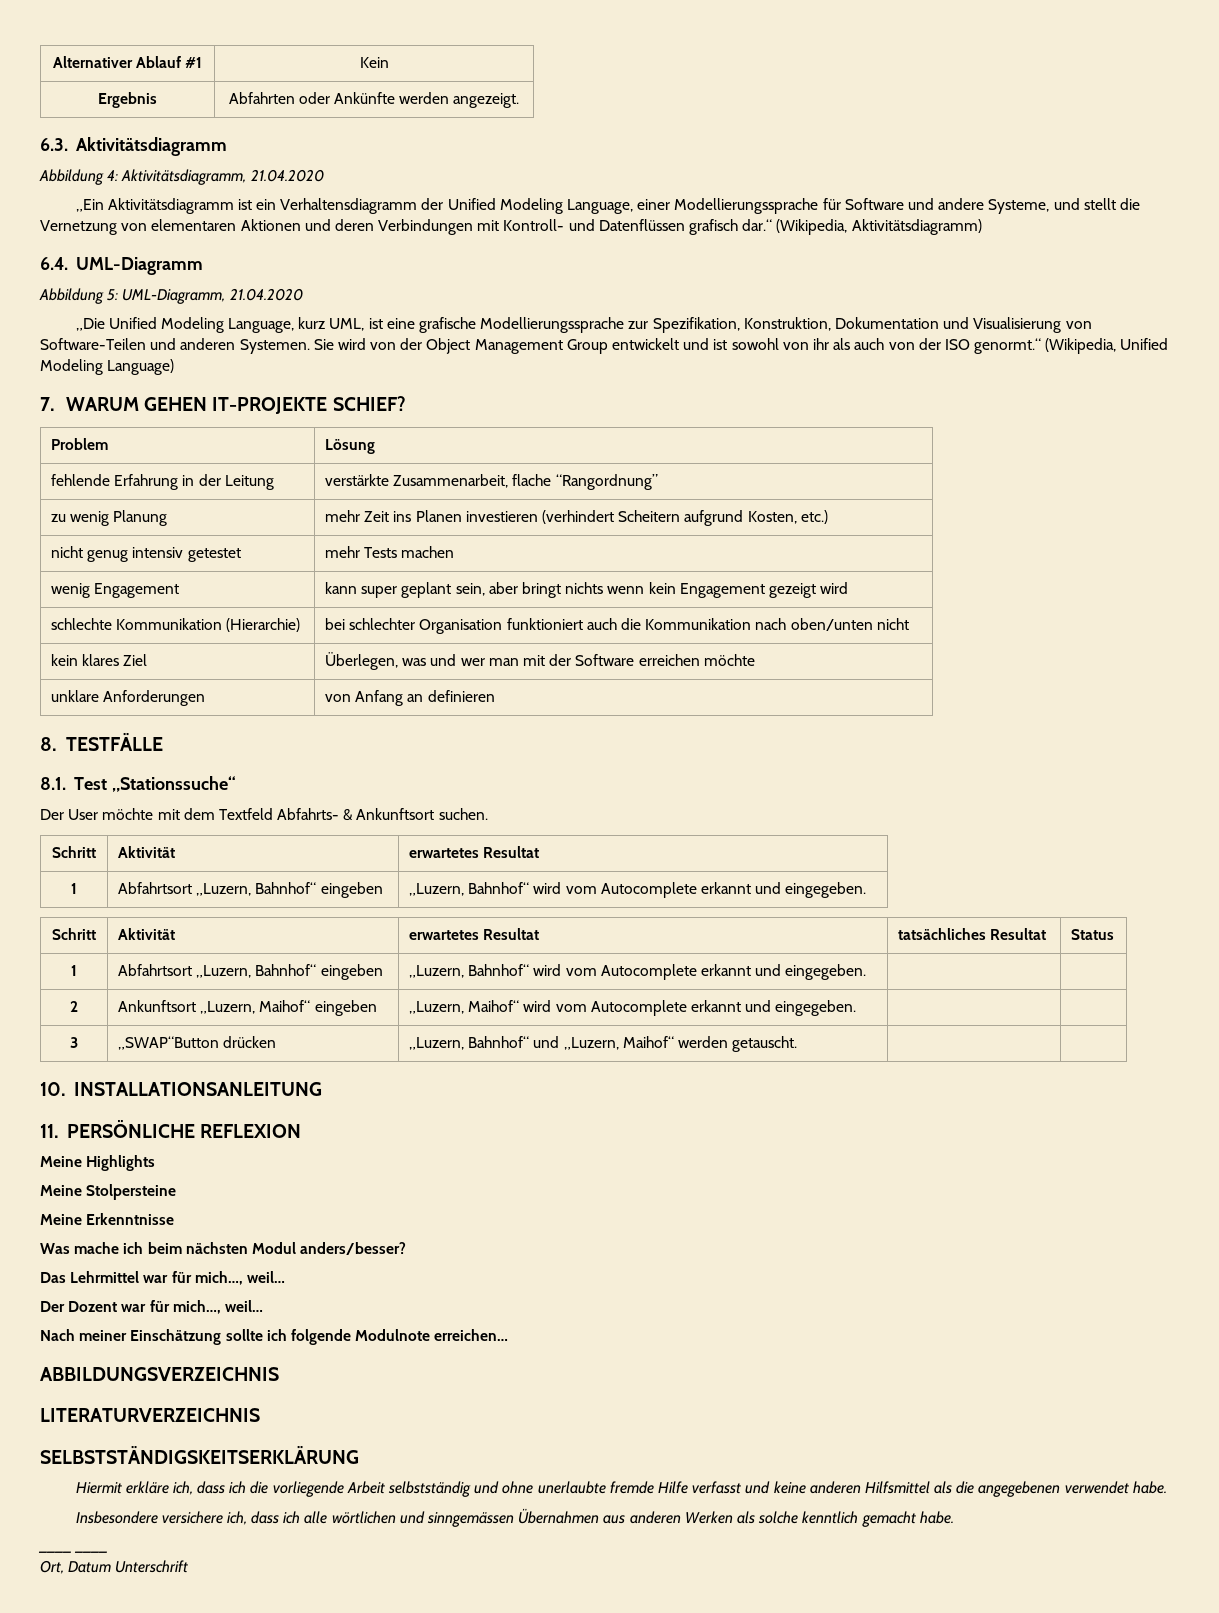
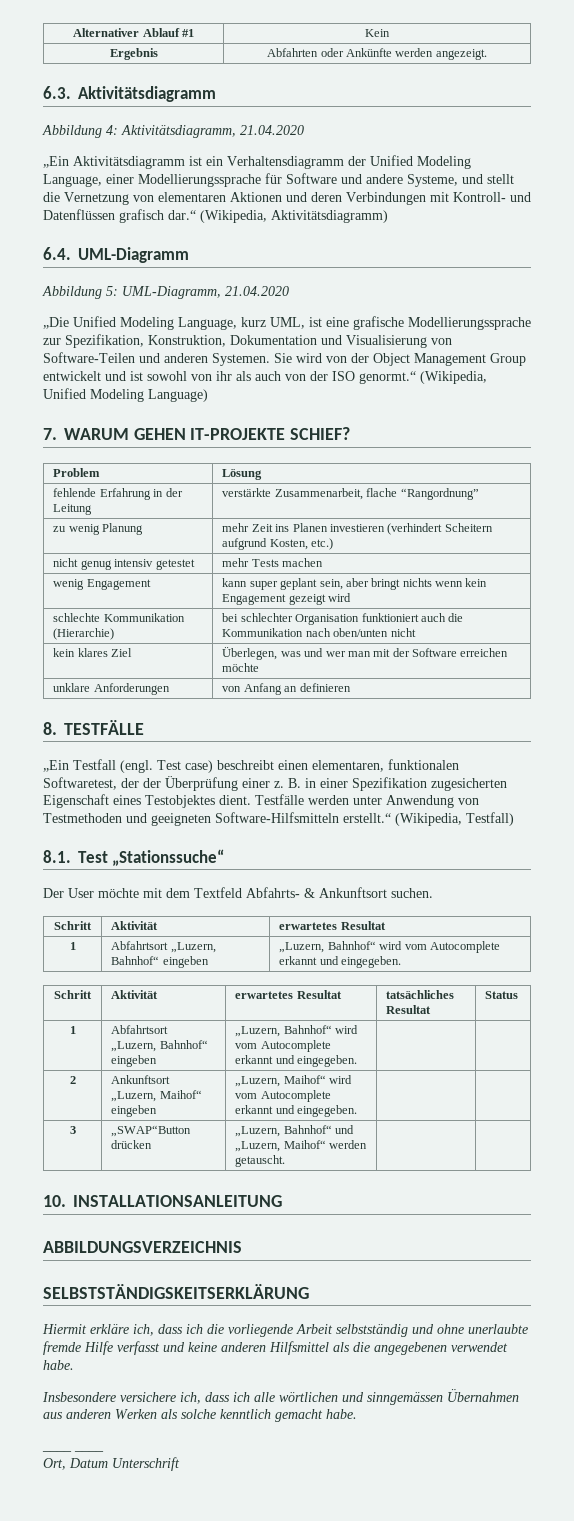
+ „Ein Testfall (engl. Test case) beschreibt einen elementaren, funktionalen Softwaretest, der der Überprüfung einer z. B. in einer Spezifikation zugesicherten Eigenschaft eines Testobjektes dient. Testfälle werden unter Anwendung von Testmethoden und geeigneten Software-Hilfsmitteln erstellt.“ (Wikipedia, Testfall)
- 11. PERSÖNLICHE REFLEXION
- Meine Highlights
- Meine Stolpersteine
- Meine Erkenntnisse
- Was mache ich beim nächsten Modul anders/besser?
- Das Lehrmittel war für mich…, weil…
- Der Dozent war für mich…, weil…
- Nach meiner Einschätzung sollte ich folgende Modulnote erreichen…
- LITERATURVERZEICHNIS

